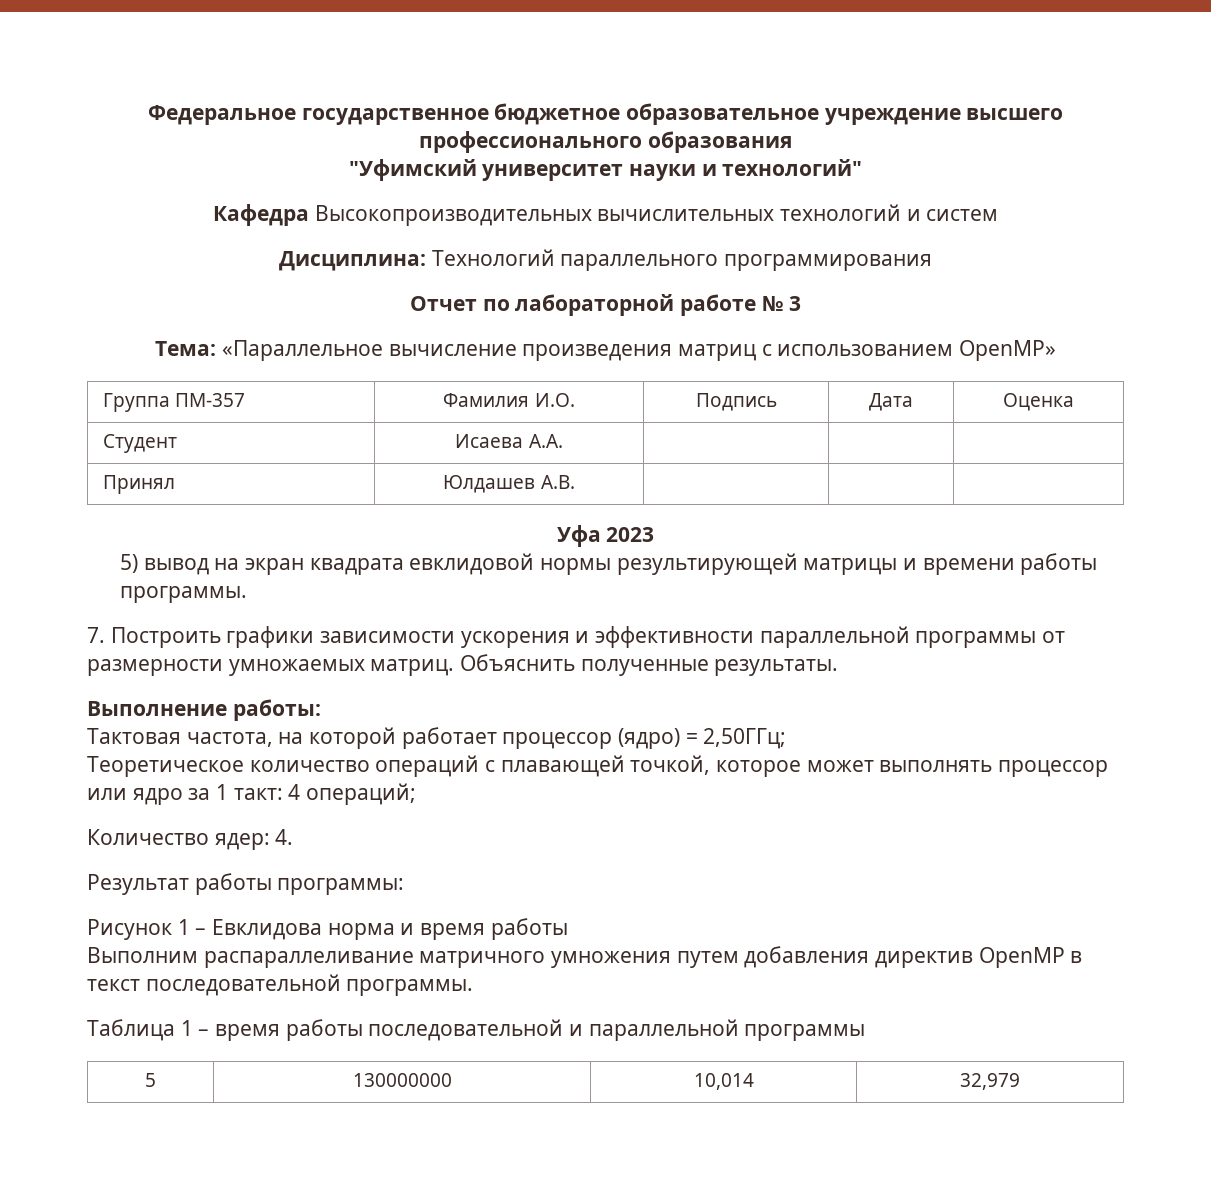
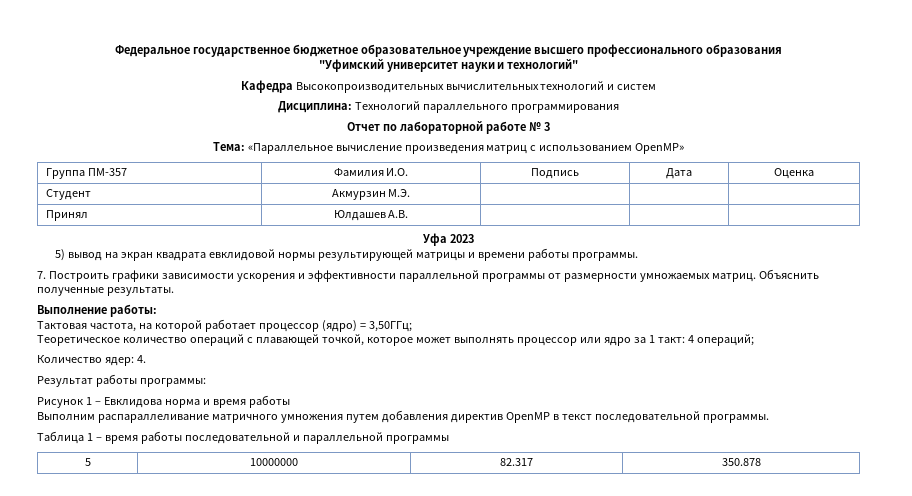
- Студент | Исаева А.А. | | |
+ Студент | Акмурзин М.Э. | | |
- Тактовая частота, на которой работает процессор (ядро) = 2,50ГГц;
+ Тактовая частота, на которой работает процессор (ядро) = 3,50ГГц;
- 5 | 130000000 | 10,014 | 32,979
+ 5 | 10000000 | 82.317 | 350.878

